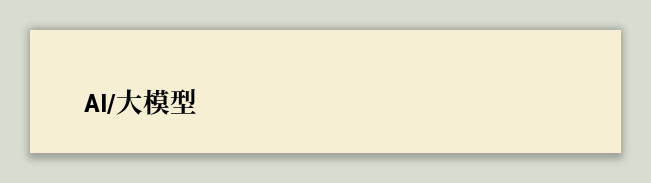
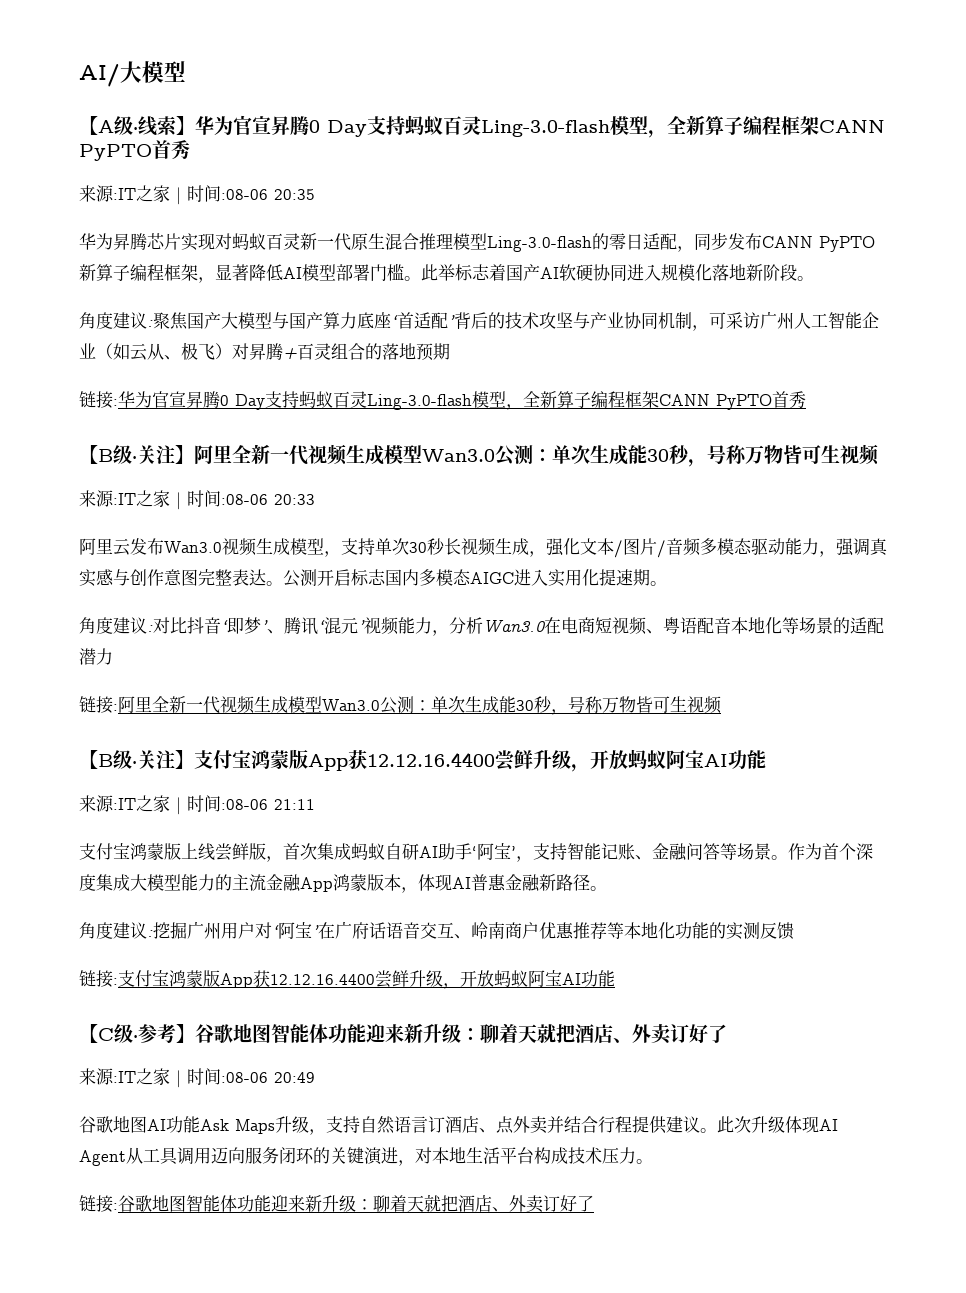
+ 【A级·线索】华为官宣昇腾0 Day支持蚂蚁百灵Ling-3.0-flash模型，全新算子编程框架CANN PyPTO首秀
+ 来源:IT之家 | 时间:08-06 20:35
+ 华为昇腾芯片实现对蚂蚁百灵新一代原生混合推理模型Ling-3.0-flash的零日适配，同步发布CANN PyPTO新算子编程框架，显著降低AI模型部署门槛。此举标志着国产AI软硬协同进入规模化落地新阶段。
+ 角度建议:聚焦国产大模型与国产算力底座‘首适配’背后的技术攻坚与产业协同机制，可采访广州人工智能企业（如云从、极飞）对昇腾+百灵组合的落地预期
+ 链接:华为官宣昇腾0 Day支持蚂蚁百灵Ling-3.0-flash模型，全新算子编程框架CANN PyPTO首秀
+ 【B级·关注】阿里全新一代视频生成模型Wan3.0公测：单次生成能30秒，号称万物皆可生视频
+ 来源:IT之家 | 时间:08-06 20:33
+ 阿里云发布Wan3.0视频生成模型，支持单次30秒长视频生成，强化文本/图片/音频多模态驱动能力，强调真实感与创作意图完整表达。公测开启标志国内多模态AIGC进入实用化提速期。
+ 角度建议:对比抖音‘即梦’、腾讯‘混元’视频能力，分析Wan3.0在电商短视频、粤语配音本地化等场景的适配潜力
+ 链接:阿里全新一代视频生成模型Wan3.0公测：单次生成能30秒，号称万物皆可生视频
+ 【B级·关注】支付宝鸿蒙版App获12.12.16.4400尝鲜升级，开放蚂蚁阿宝AI功能
+ 来源:IT之家 | 时间:08-06 21:11
+ 支付宝鸿蒙版上线尝鲜版，首次集成蚂蚁自研AI助手‘阿宝’，支持智能记账、金融问答等场景。作为首个深度集成大模型能力的主流金融App鸿蒙版本，体现AI普惠金融新路径。
+ 角度建议:挖掘广州用户对‘阿宝’在广府话语音交互、岭南商户优惠推荐等本地化功能的实测反馈
+ 链接:支付宝鸿蒙版App获12.12.16.4400尝鲜升级，开放蚂蚁阿宝AI功能
+ 【C级·参考】谷歌地图智能体功能迎来新升级：聊着天就把酒店、外卖订好了
+ 来源:IT之家 | 时间:08-06 20:49
+ 谷歌地图AI功能Ask Maps升级，支持自然语言订酒店、点外卖并结合行程提供建议。此次升级体现AI Agent从工具调用迈向服务闭环的关键演进，对本地生活平台构成技术压力。
+ 链接:谷歌地图智能体功能迎来新升级：聊着天就把酒店、外卖订好了

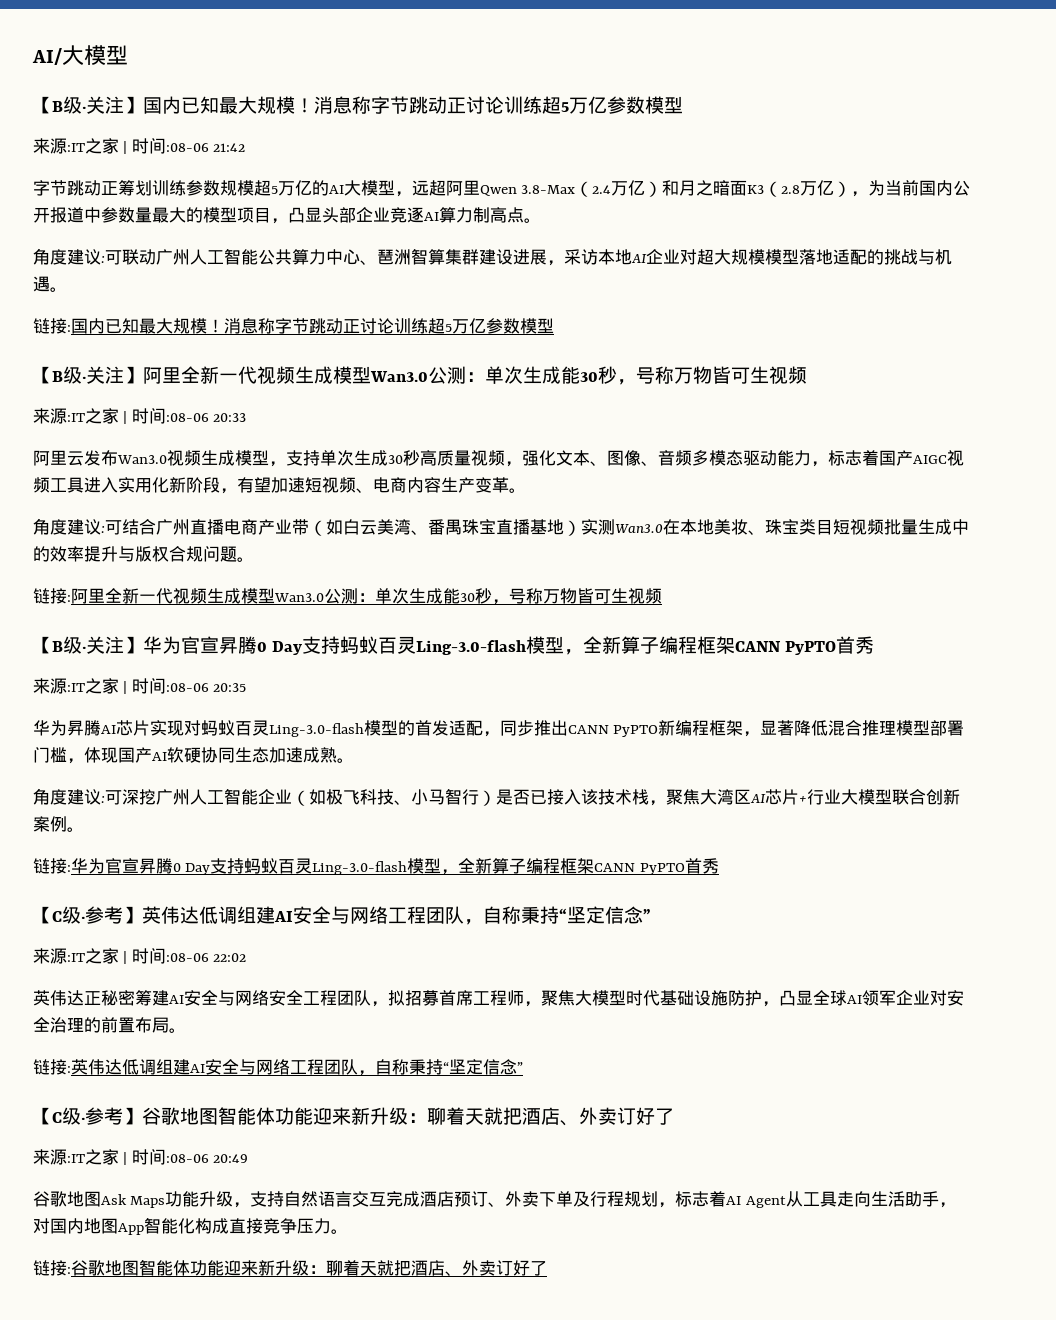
- 【A级·线索】华为官宣昇腾0 Day支持蚂蚁百灵Ling-3.0-flash模型，全新算子编程框架CANN PyPTO首秀
- 来源:IT之家 | 时间:08-06 20:35
- 华为昇腾芯片实现对蚂蚁百灵新一代原生混合推理模型Ling-3.0-flash的零日适配，同步发布CANN PyPTO新算子编程框架，显著降低AI模型部署门槛。此举标志着国产AI软硬协同进入规模化落地新阶段。
- 角度建议:聚焦国产大模型与国产算力底座‘首适配’背后的技术攻坚与产业协同机制，可采访广州人工智能企业（如云从、极飞）对昇腾+百灵组合的落地预期
- 链接:华为官宣昇腾0 Day支持蚂蚁百灵Ling-3.0-flash模型，全新算子编程框架CANN PyPTO首秀
+ 【B级·关注】国内已知最大规模！消息称字节跳动正讨论训练超5万亿参数模型
+ 来源:IT之家 | 时间:08-06 21:42
+ 字节跳动正筹划训练参数规模超5万亿的AI大模型，远超阿里Qwen 3.8-Max（2.4万亿）和月之暗面K3（2.8万亿），为当前国内公开报道中参数量最大的模型项目，凸显头部企业竞逐AI算力制高点。
+ 角度建议:可联动广州人工智能公共算力中心、琶洲智算集群建设进展，采访本地AI企业对超大规模模型落地适配的挑战与机遇。
+ 链接:国内已知最大规模！消息称字节跳动正讨论训练超5万亿参数模型
- 阿里云发布Wan3.0视频生成模型，支持单次30秒长视频生成，强化文本/图片/音频多模态驱动能力，强调真实感与创作意图完整表达。公测开启标志国内多模态AIGC进入实用化提速期。
- 角度建议:对比抖音‘即梦’、腾讯‘混元’视频能力，分析Wan3.0在电商短视频、粤语配音本地化等场景的适配潜力
+ 阿里云发布Wan3.0视频生成模型，支持单次生成30秒高质量视频，强化文本、图像、音频多模态驱动能力，标志着国产AIGC视频工具进入实用化新阶段，有望加速短视频、电商内容生产变革。
+ 角度建议:可结合广州直播电商产业带（如白云美湾、番禺珠宝直播基地）实测Wan3.0在本地美妆、珠宝类目短视频批量生成中的效率提升与版权合规问题。
- 【B级·关注】支付宝鸿蒙版App获12.12.16.4400尝鲜升级，开放蚂蚁阿宝AI功能
- 来源:IT之家 | 时间:08-06 21:11
- 支付宝鸿蒙版上线尝鲜版，首次集成蚂蚁自研AI助手‘阿宝’，支持智能记账、金融问答等场景。作为首个深度集成大模型能力的主流金融App鸿蒙版本，体现AI普惠金融新路径。
- 角度建议:挖掘广州用户对‘阿宝’在广府话语音交互、岭南商户优惠推荐等本地化功能的实测反馈
- 链接:支付宝鸿蒙版App获12.12.16.4400尝鲜升级，开放蚂蚁阿宝AI功能
+ 【B级·关注】华为官宣昇腾0 Day支持蚂蚁百灵Ling-3.0-flash模型，全新算子编程框架CANN PyPTO首秀
+ 来源:IT之家 | 时间:08-06 20:35
+ 华为昇腾AI芯片实现对蚂蚁百灵Ling-3.0-flash模型的首发适配，同步推出CANN PyPTO新编程框架，显著降低混合推理模型部署门槛，体现国产AI软硬协同生态加速成熟。
+ 角度建议:可深挖广州人工智能企业（如极飞科技、小马智行）是否已接入该技术栈，聚焦大湾区AI芯片+行业大模型联合创新案例。
+ 链接:华为官宣昇腾0 Day支持蚂蚁百灵Ling-3.0-flash模型，全新算子编程框架CANN PyPTO首秀
+ 【C级·参考】英伟达低调组建AI安全与网络工程团队，自称秉持“坚定信念”
+ 来源:IT之家 | 时间:08-06 22:02
+ 英伟达正秘密筹建AI安全与网络安全工程团队，拟招募首席工程师，聚焦大模型时代基础设施防护，凸显全球AI领军企业对安全治理的前置布局。
+ 链接:英伟达低调组建AI安全与网络工程团队，自称秉持“坚定信念”
- 谷歌地图AI功能Ask Maps升级，支持自然语言订酒店、点外卖并结合行程提供建议。此次升级体现AI Agent从工具调用迈向服务闭环的关键演进，对本地生活平台构成技术压力。
+ 谷歌地图Ask Maps功能升级，支持自然语言交互完成酒店预订、外卖下单及行程规划，标志着AI Agent从工具走向生活助手，对国内地图App智能化构成直接竞争压力。

